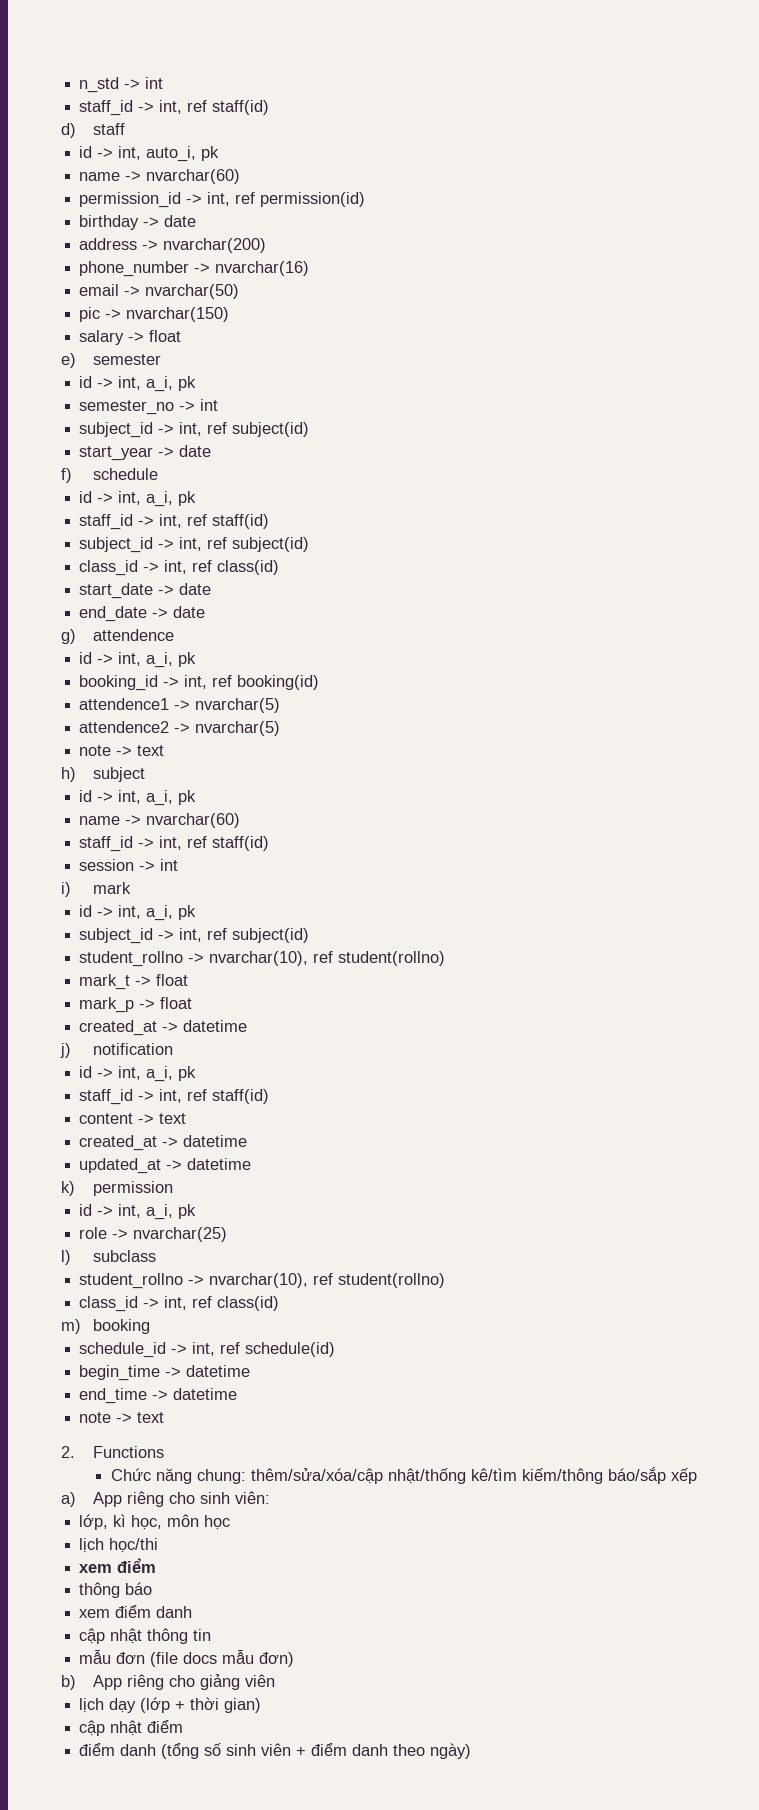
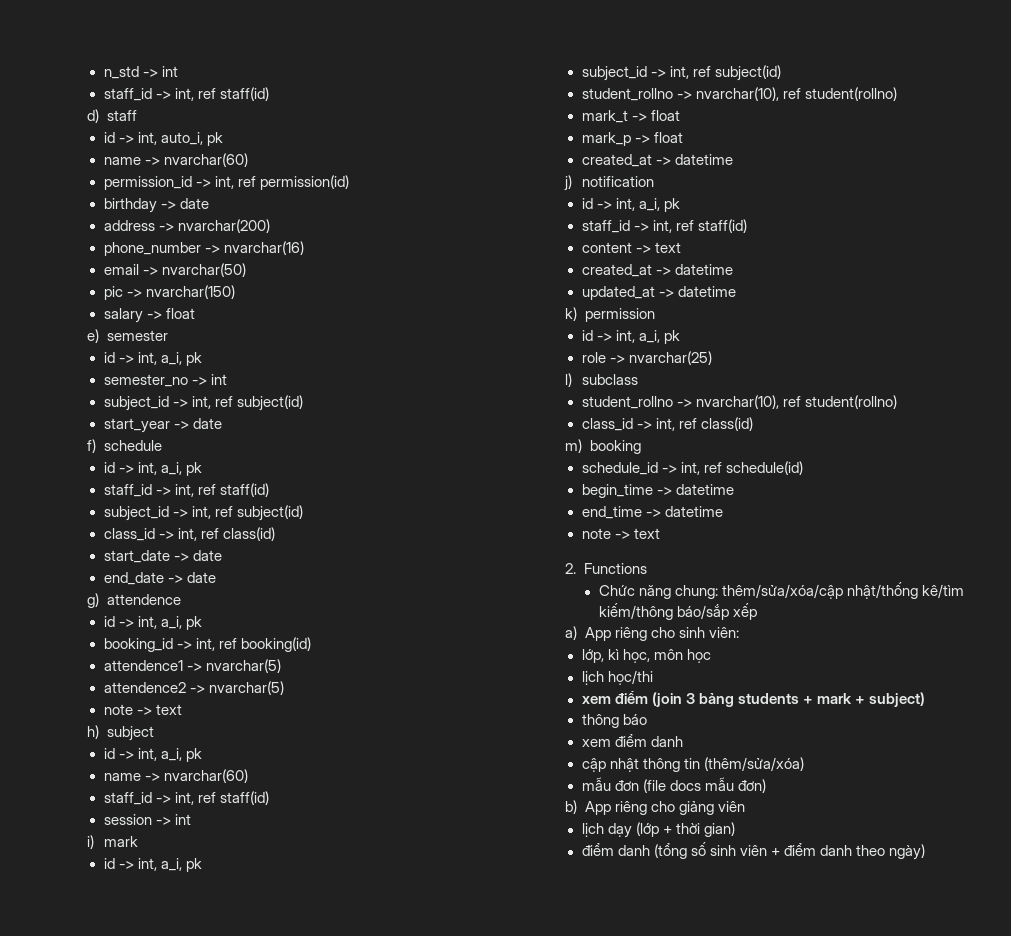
  lịch học/thi
- xem điểm
+ xem điểm (join 3 bảng students + mark + subject)
- cập nhật thông tin
+ cập nhật thông tin (thêm/sửa/xóa)
- cập nhật điểm

